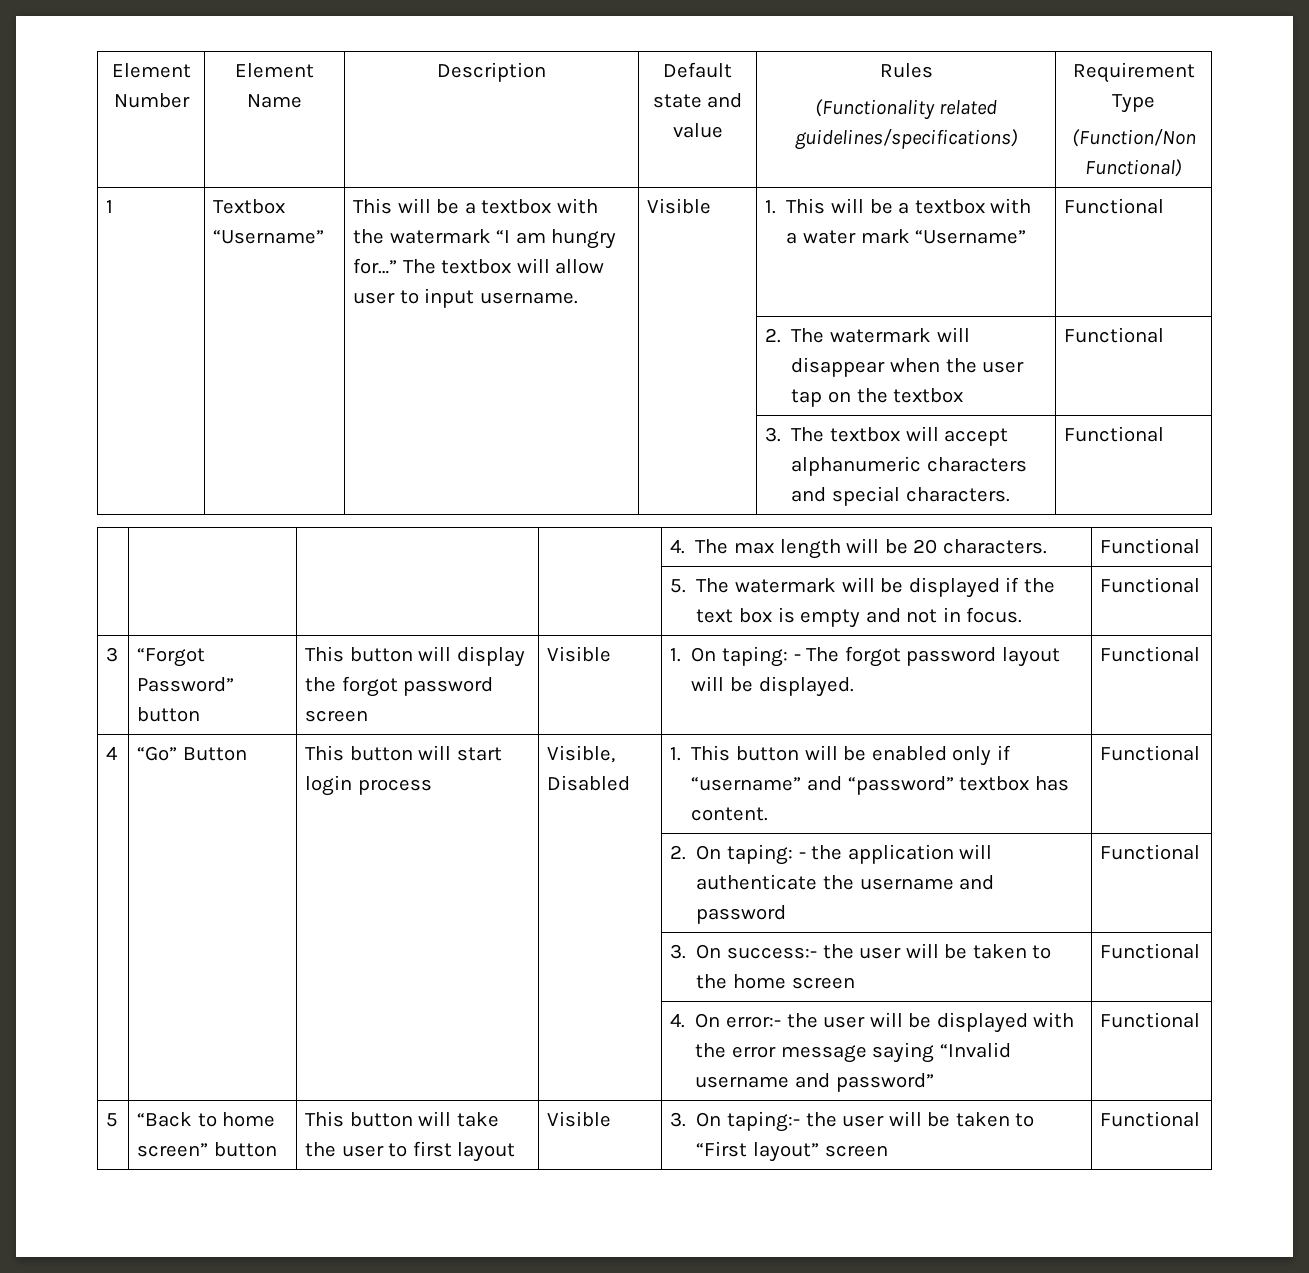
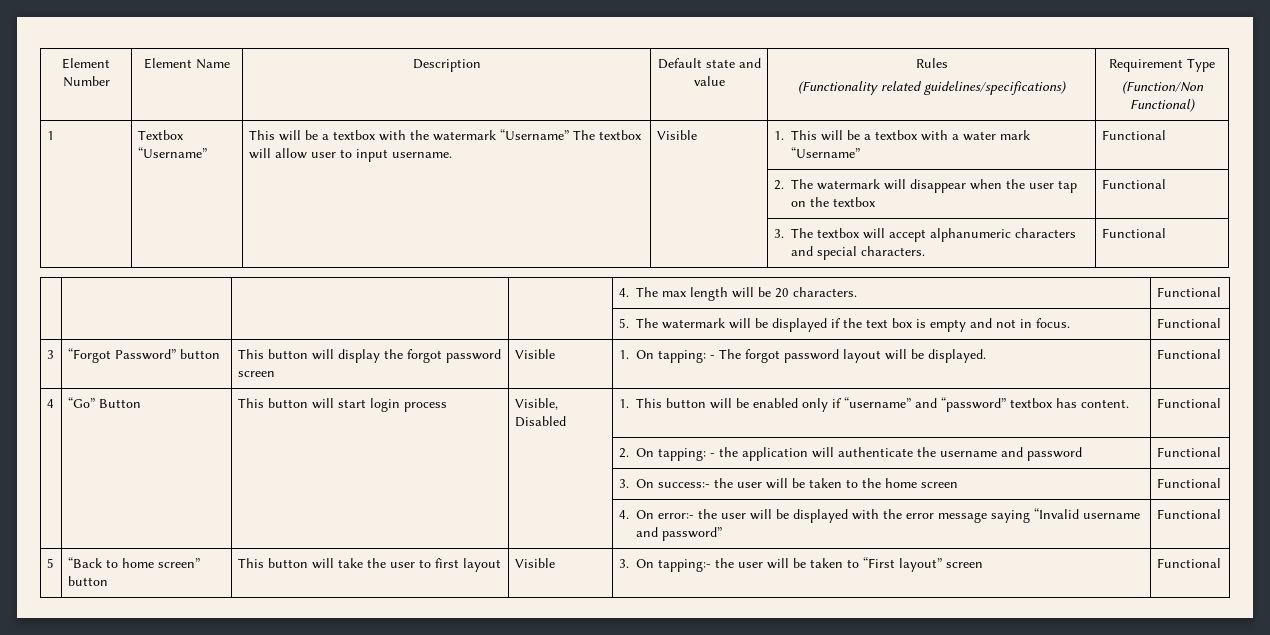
- 1 | Textbox “Username” | This will be a textbox with the watermark “I am hungry for…” The textbox will allow user to input username. | Visible | 1. This will be a textbox with a water mark “Username” | Functional
+ 1 | Textbox “Username” | This will be a textbox with the watermark “Username” The textbox will allow user to input username. | Visible | 1. This will be a textbox with a water mark “Username” | Functional
- 3 | “Forgot Password” button | This button will display the forgot password screen | Visible | 1. On taping: - The forgot password layout will be displayed. | Functional
+ 3 | “Forgot Password” button | This button will display the forgot password screen | Visible | 1. On tapping: - The forgot password layout will be displayed. | Functional
- | | | | 2. On taping: - the application will authenticate the username and password | Functional
+ | | | | 2. On tapping: - the application will authenticate the username and password | Functional
- 5 | “Back to home screen” button | This button will take the user to first layout | Visible | 3. On taping:- the user will be taken to “First layout” screen | Functional
+ 5 | “Back to home screen” button | This button will take the user to first layout | Visible | 3. On tapping:- the user will be taken to “First layout” screen | Functional

